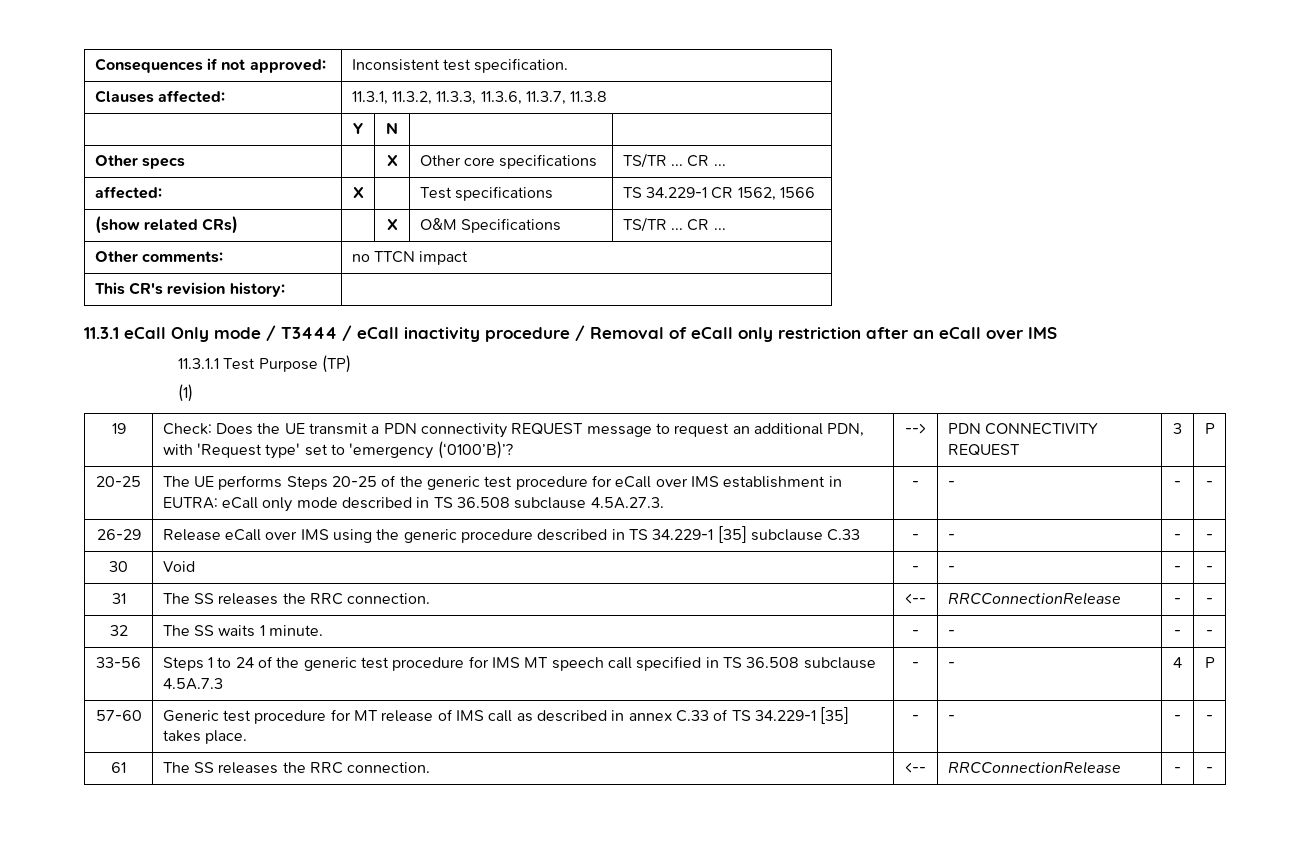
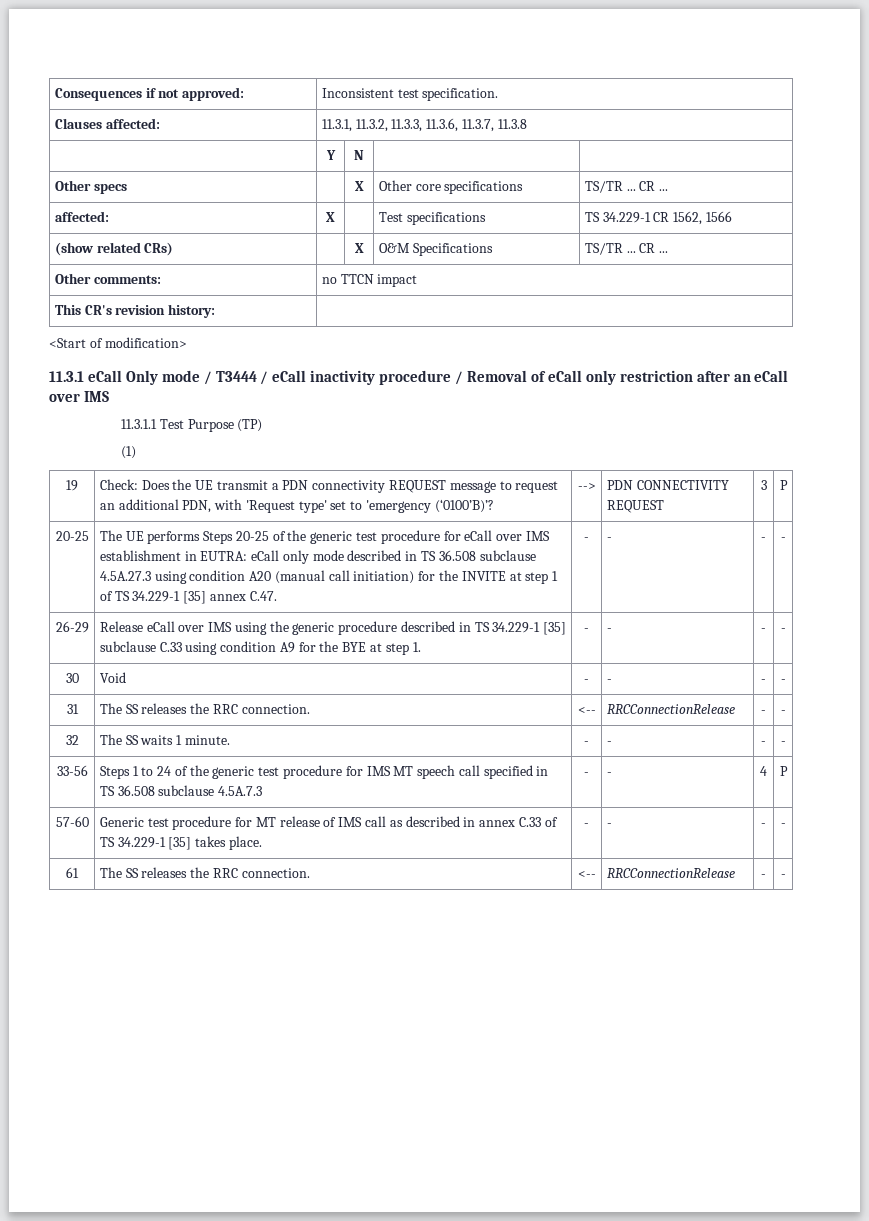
+ <Start of modification>
- The UE performs Steps 20-25 of the generic test procedure for eCall over IMS establishment in EUTRA: eCall only mode described in TS 36.508 subclause 4.5A.27.3.
+ The UE performs Steps 20-25 of the generic test procedure for eCall over IMS establishment in EUTRA: eCall only mode described in TS 36.508 subclause 4.5A.27.3 using condition A20 (manual call initiation) for the INVITE at step 1 of TS 34.229-1 [35] annex C.47.
- 26-29 | Release eCall over IMS using the generic procedure described in TS 34.229-1 [35] subclause C.33 | - | - | - | -
+ 26-29 | Release eCall over IMS using the generic procedure described in TS 34.229-1 [35] subclause C.33 using condition A9 for the BYE at step 1. | - | - | - | -

